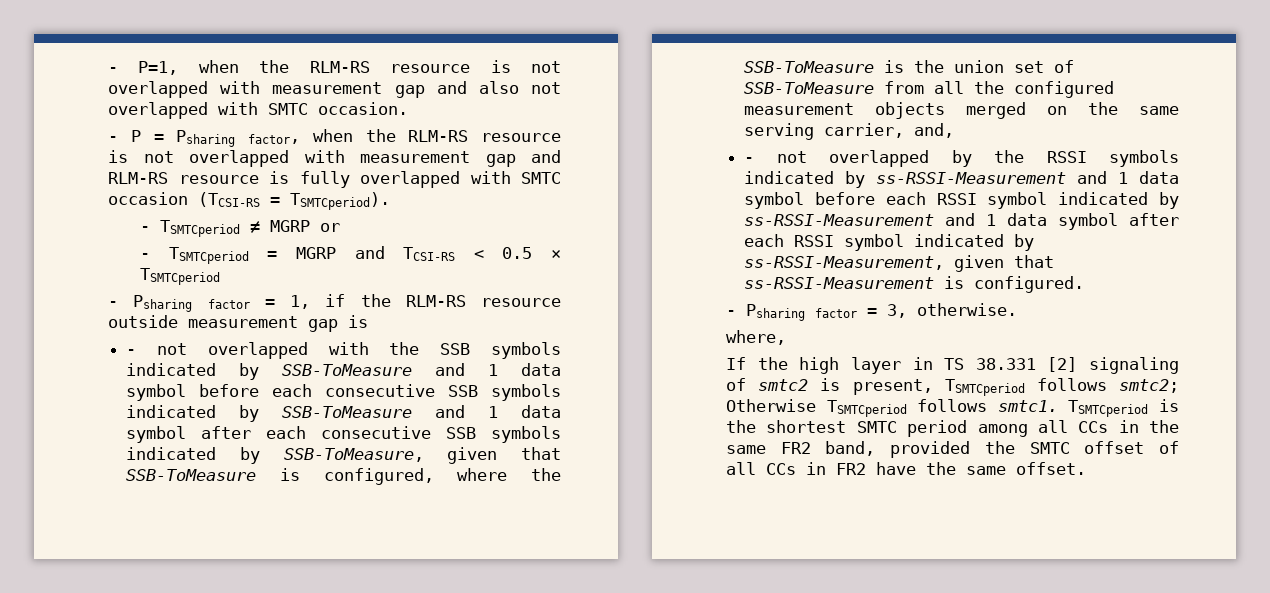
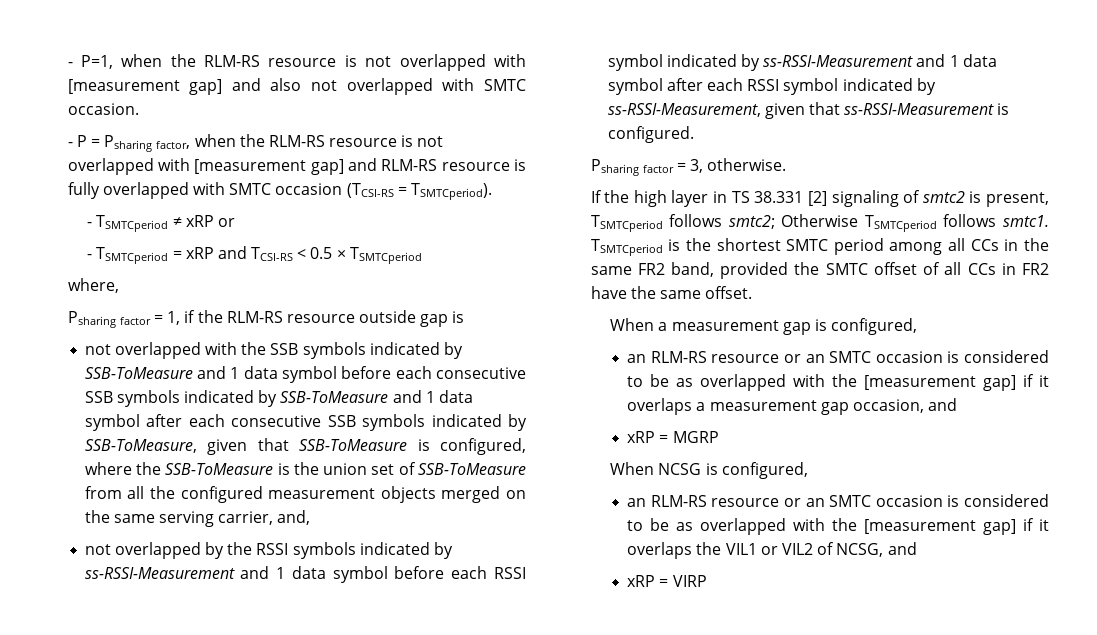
- - P=1, when the RLM-RS resource is not overlapped with measurement gap and also not overlapped with SMTC occasion.
+ - P=1, when the RLM-RS resource is not overlapped with [measurement gap] and also not overlapped with SMTC occasion.
- - P = Psharing factor, when the RLM-RS resource is not overlapped with measurement gap and RLM-RS resource is fully overlapped with SMTC occasion (TCSI-RS = TSMTCperiod).
+ - P = Psharing factor, when the RLM-RS resource is not overlapped with [measurement gap] and RLM-RS resource is fully overlapped with SMTC occasion (TCSI-RS = TSMTCperiod).
- - TSMTCperiod ≠ MGRP or
+ - TSMTCperiod ≠ xRP or
- - TSMTCperiod = MGRP and TCSI-RS < 0.5 × TSMTCperiod
+ - TSMTCperiod = xRP and TCSI-RS < 0.5 × TSMTCperiod
- - Psharing factor = 1, if the RLM-RS resource outside measurement gap is
+ where,
+ Psharing factor = 1, if the RLM-RS resource outside gap is
- - not overlapped with the SSB symbols indicated by SSB-ToMeasure and 1 data symbol before each consecutive SSB symbols indicated by SSB-ToMeasure and 1 data symbol after each consecutive SSB symbols indicated by SSB-ToMeasure, given that SSB-ToMeasure is configured, where the SSB-ToMeasure is the union set of SSB-ToMeasure from all the configured measurement objects merged on the same serving carrier, and,
+ not overlapped with the SSB symbols indicated by SSB-ToMeasure and 1 data symbol before each consecutive SSB symbols indicated by SSB-ToMeasure and 1 data symbol after each consecutive SSB symbols indicated by SSB-ToMeasure, given that SSB-ToMeasure is configured, where the SSB-ToMeasure is the union set of SSB-ToMeasure from all the configured measurement objects merged on the same serving carrier, and,
- - not overlapped by the RSSI symbols indicated by ss-RSSI-Measurement and 1 data symbol before each RSSI symbol indicated by ss-RSSI-Measurement and 1 data symbol after each RSSI symbol indicated by ss-RSSI-Measurement, given that ss-RSSI-Measurement is configured.
+ not overlapped by the RSSI symbols indicated by ss-RSSI-Measurement and 1 data symbol before each RSSI symbol indicated by ss-RSSI-Measurement and 1 data symbol after each RSSI symbol indicated by ss-RSSI-Measurement, given that ss-RSSI-Measurement is configured.
- - Psharing factor = 3, otherwise.
+ Psharing factor = 3, otherwise.
- where,
+ When a measurement gap is configured,
+ an RLM-RS resource or an SMTC occasion is considered to be as overlapped with the [measurement gap] if it overlaps a measurement gap occasion, and
+ xRP = MGRP
+ When NCSG is configured,
+ an RLM-RS resource or an SMTC occasion is considered to be as overlapped with the [measurement gap] if it overlaps the VIL1 or VIL2 of NCSG, and
+ xRP = VIRP

